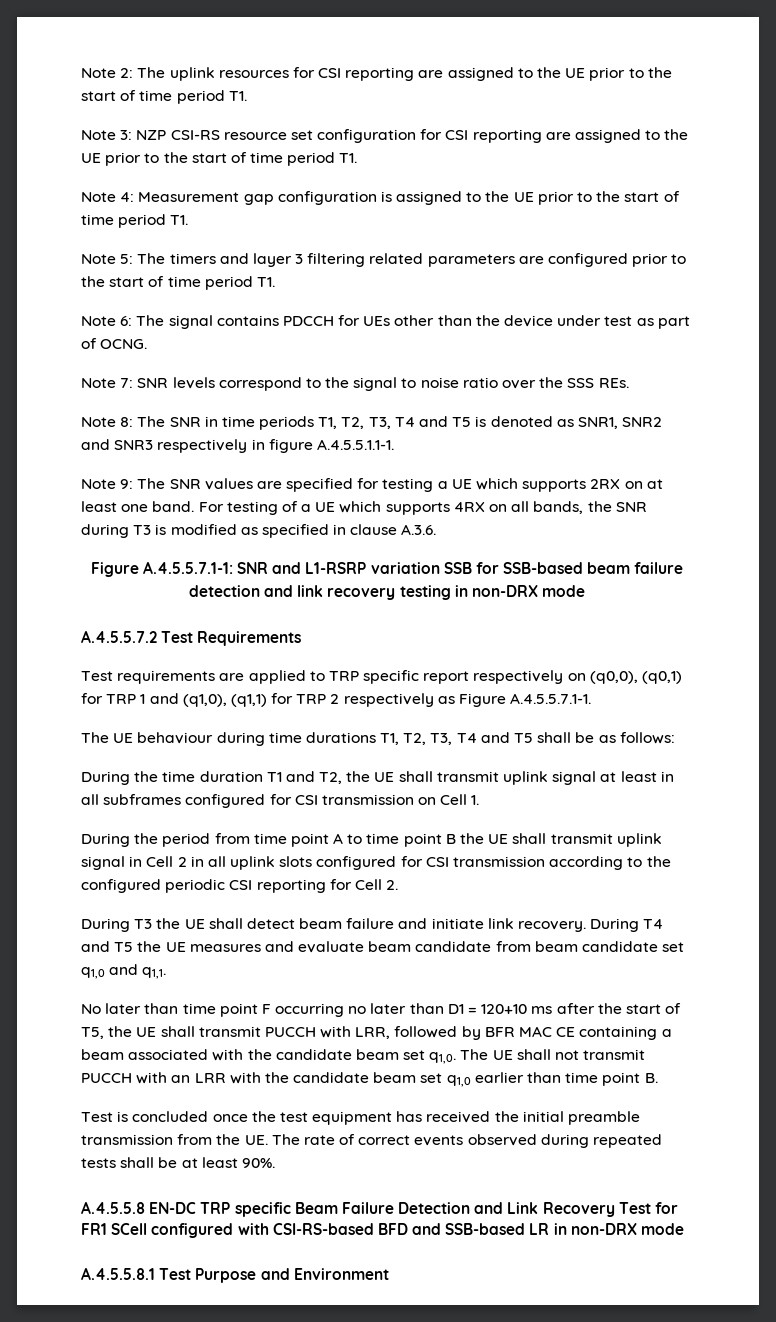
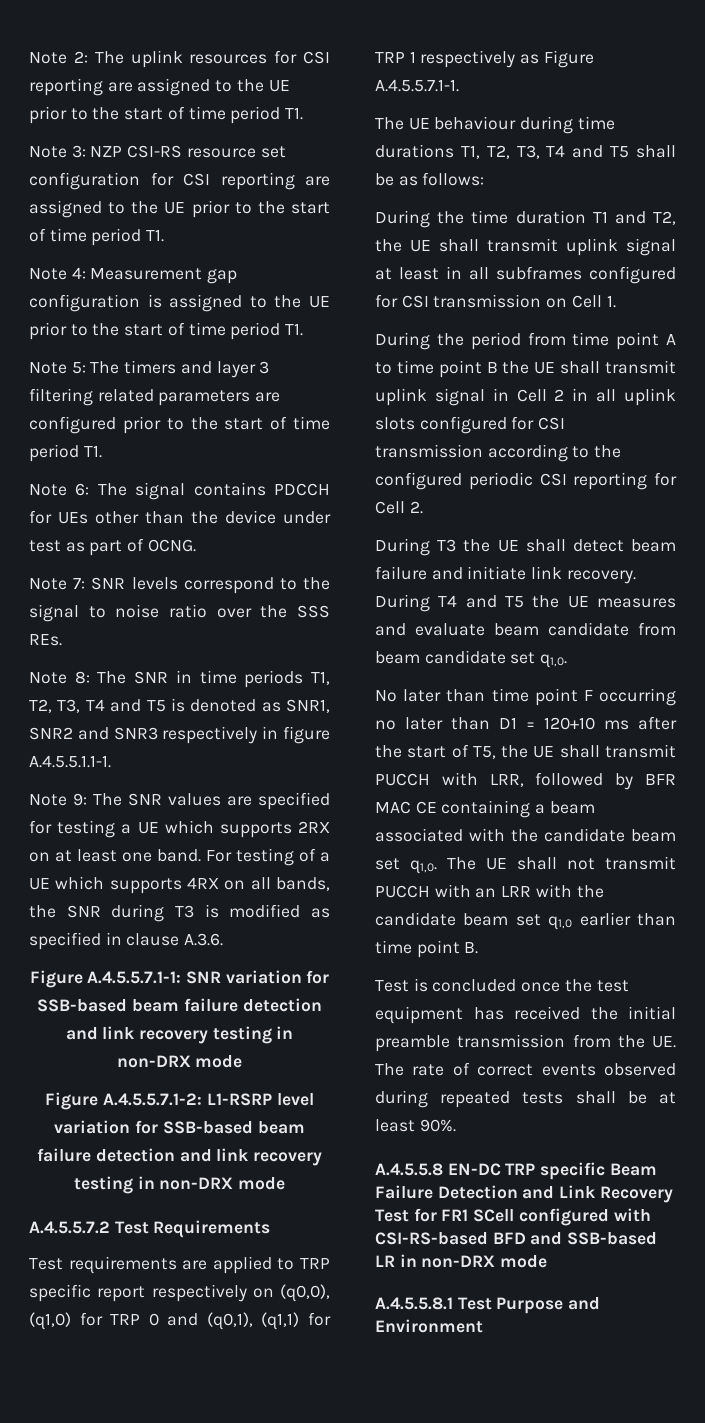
- Figure A.4.5.5.7.1-1: SNR and L1-RSRP variation SSB for SSB-based beam failure detection and link recovery testing in non-DRX mode
+ Figure A.4.5.5.7.1-1: SNR variation for SSB-based beam failure detection and link recovery testing in non-DRX mode
+ Figure A.4.5.5.7.1-2: L1-RSRP level variation for SSB-based beam failure detection and link recovery testing in non-DRX mode
- Test requirements are applied to TRP specific report respectively on (q0,0), (q0,1) for TRP 1 and (q1,0), (q1,1) for TRP 2 respectively as Figure A.4.5.5.7.1-1.
+ Test requirements are applied to TRP specific report respectively on (q0,0), (q1,0) for TRP 0 and (q0,1), (q1,1) for TRP 1 respectively as Figure A.4.5.5.7.1-1.
- During T4 and T5 the UE measures and evaluate beam candidate from beam candidate set q1,0 and q1,1.
+ During T4 and T5 the UE measures and evaluate beam candidate from beam candidate set q1,0.

